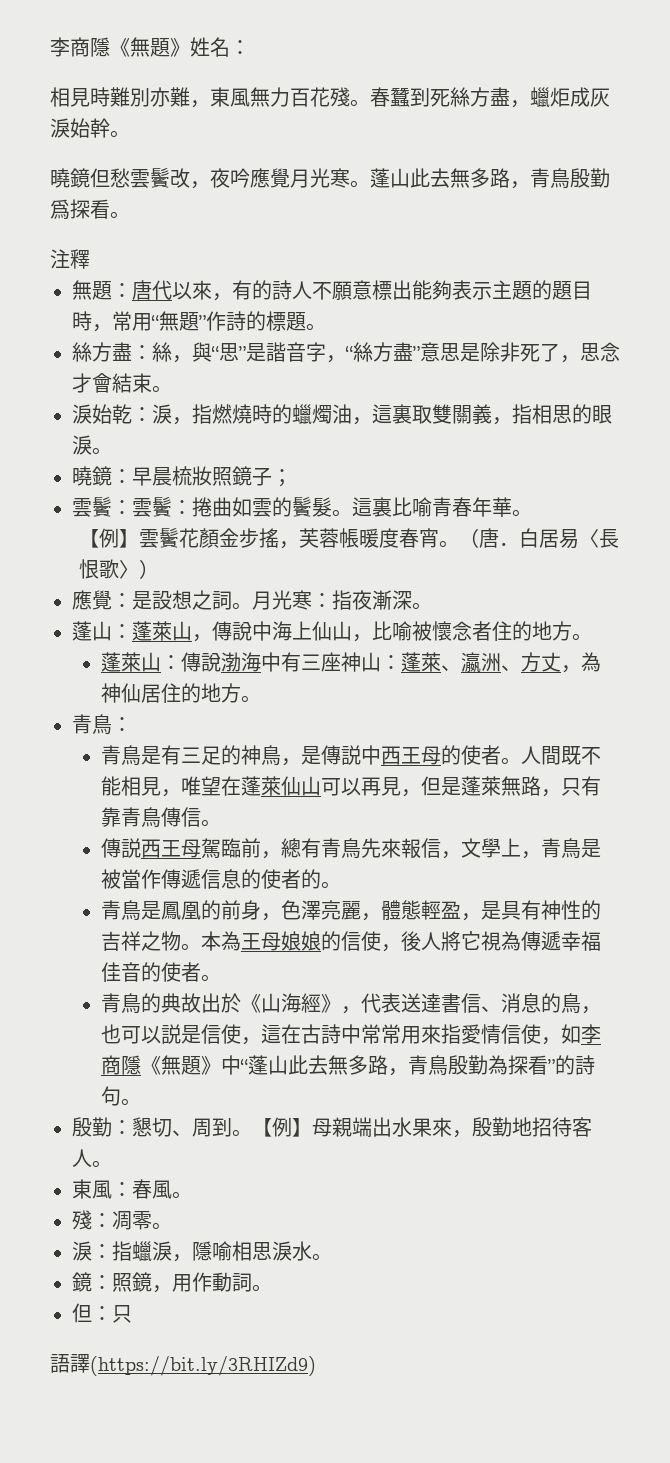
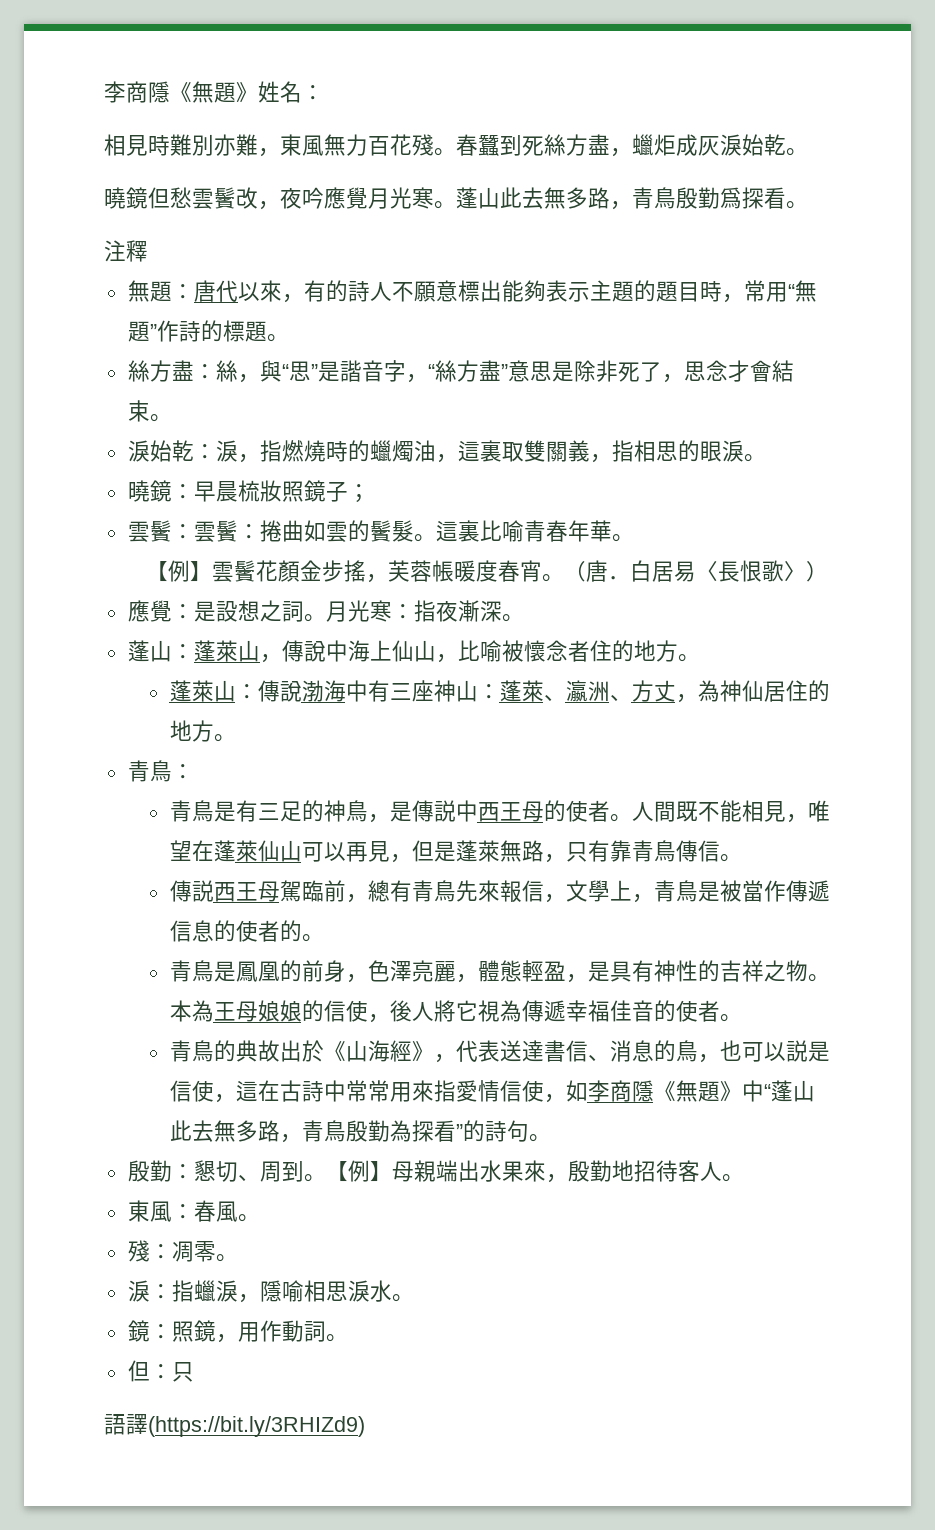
- 春蠶到死絲方盡，蠟炬成灰淚始幹。
+ 春蠶到死絲方盡，蠟炬成灰淚始乾。

